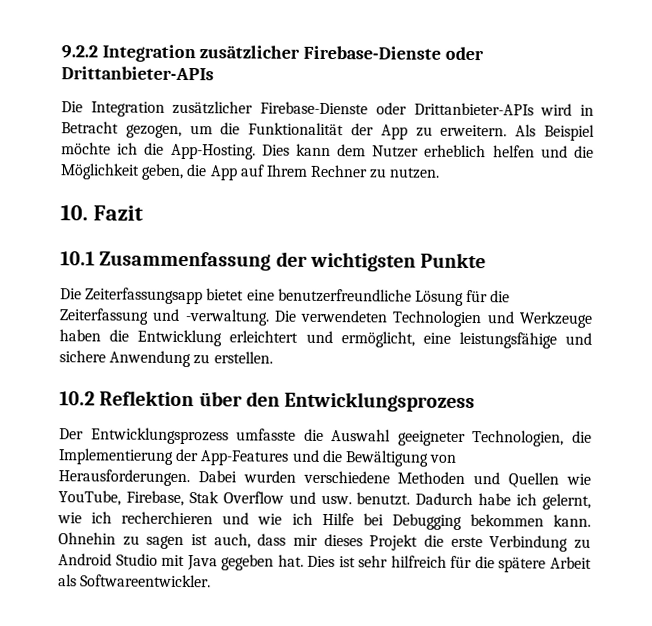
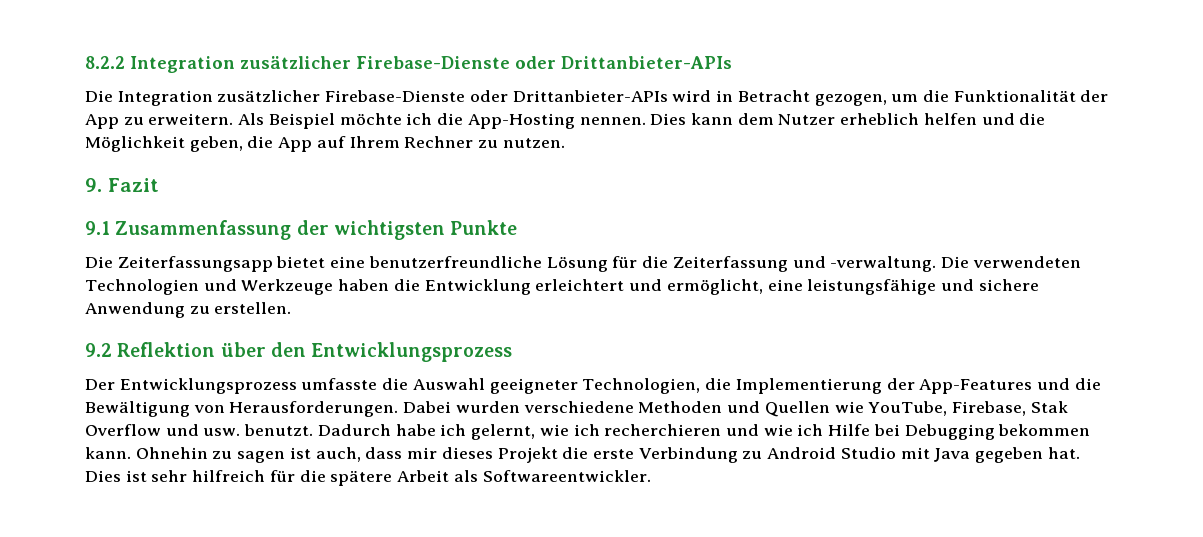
- 9.2.2 Integration zusätzlicher Firebase-Dienste oder Drittanbieter-APIs
+ 8.2.2 Integration zusätzlicher Firebase-Dienste oder Drittanbieter-APIs
- Als Beispiel möchte ich die App-Hosting.
+ Als Beispiel möchte ich die App-Hosting nennen.
- 10. Fazit
+ 9. Fazit
- 10.1 Zusammenfassung der wichtigsten Punkte
+ 9.1 Zusammenfassung der wichtigsten Punkte
- 10.2 Reflektion über den Entwicklungsprozess
+ 9.2 Reflektion über den Entwicklungsprozess

